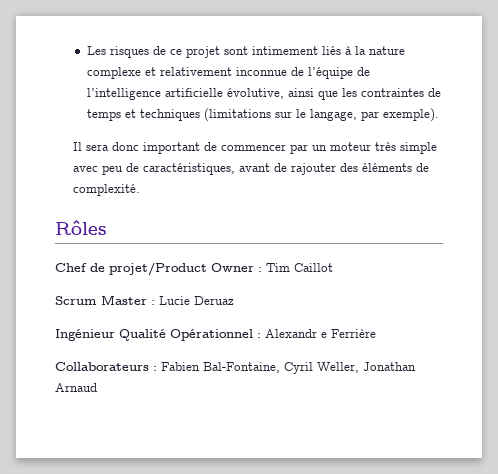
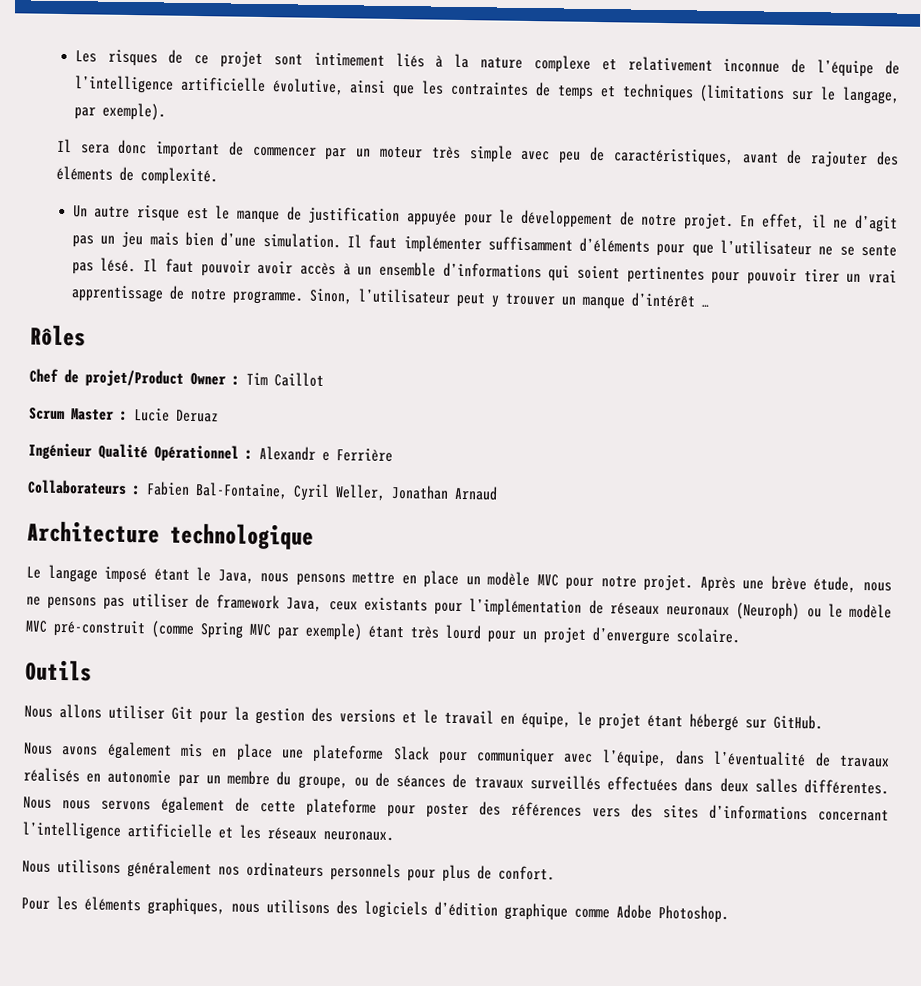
+ Un autre risque est le manque de justification appuyée pour le développement de notre projet. En effet, il ne d’agit pas un jeu mais bien d’une simulation. Il faut implémenter suffisamment d’éléments pour que l’utilisateur ne se sente pas lésé. Il faut pouvoir avoir accès à un ensemble d’informations qui soient pertinentes pour pouvoir tirer un vrai apprentissage de notre programme. Sinon, l’utilisateur peut y trouver un manque d’intérêt …
+ Architecture technologique
+ Le langage imposé étant le Java, nous pensons mettre en place un modèle MVC pour notre projet. Après une brève étude, nous ne pensons pas utiliser de framework Java, ceux existants pour l’implémentation de réseaux neuronaux (Neuroph) ou le modèle MVC pré-construit (comme Spring MVC par exemple) étant très lourd pour un projet d’envergure scolaire.
+ Outils
+ Nous allons utiliser Git pour la gestion des versions et le travail en équipe, le projet étant hébergé sur GitHub.
+ Nous avons également mis en place une plateforme Slack pour communiquer avec l’équipe, dans l’éventualité de travaux réalisés en autonomie par un membre du groupe, ou de séances de travaux surveillés effectuées dans deux salles différentes. Nous nous servons également de cette plateforme pour poster des références vers des sites d’informations concernant l’intelligence artificielle et les réseaux neuronaux.
+ Nous utilisons généralement nos ordinateurs personnels pour plus de confort.
+ Pour les éléments graphiques, nous utilisons des logiciels d’édition graphique comme Adobe Photoshop.

